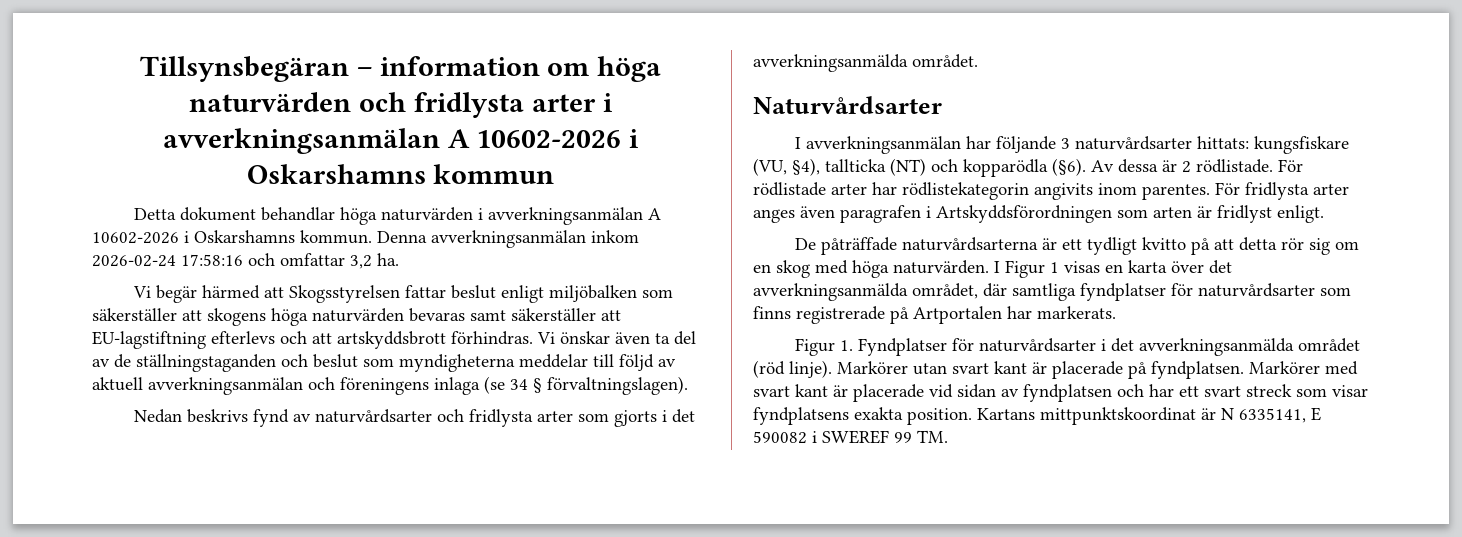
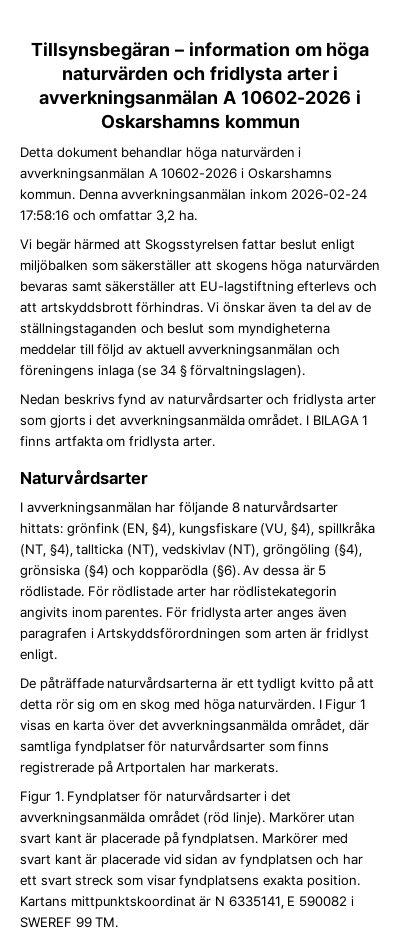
+ I BILAGA 1 finns artfakta om fridlysta arter.
- I avverkningsanmälan har följande 3 naturvårdsarter hittats: kungsfiskare (VU, §4), tallticka (NT) och kopparödla (§6).
+ I avverkningsanmälan har följande 8 naturvårdsarter hittats: grönfink (EN, §4), kungsfiskare (VU, §4), spillkråka (NT, §4), tallticka (NT), vedskivlav (NT), gröngöling (§4), grönsiska (§4) och kopparödla (§6).
- Av dessa är 2 rödlistade.
+ Av dessa är 5 rödlistade.

